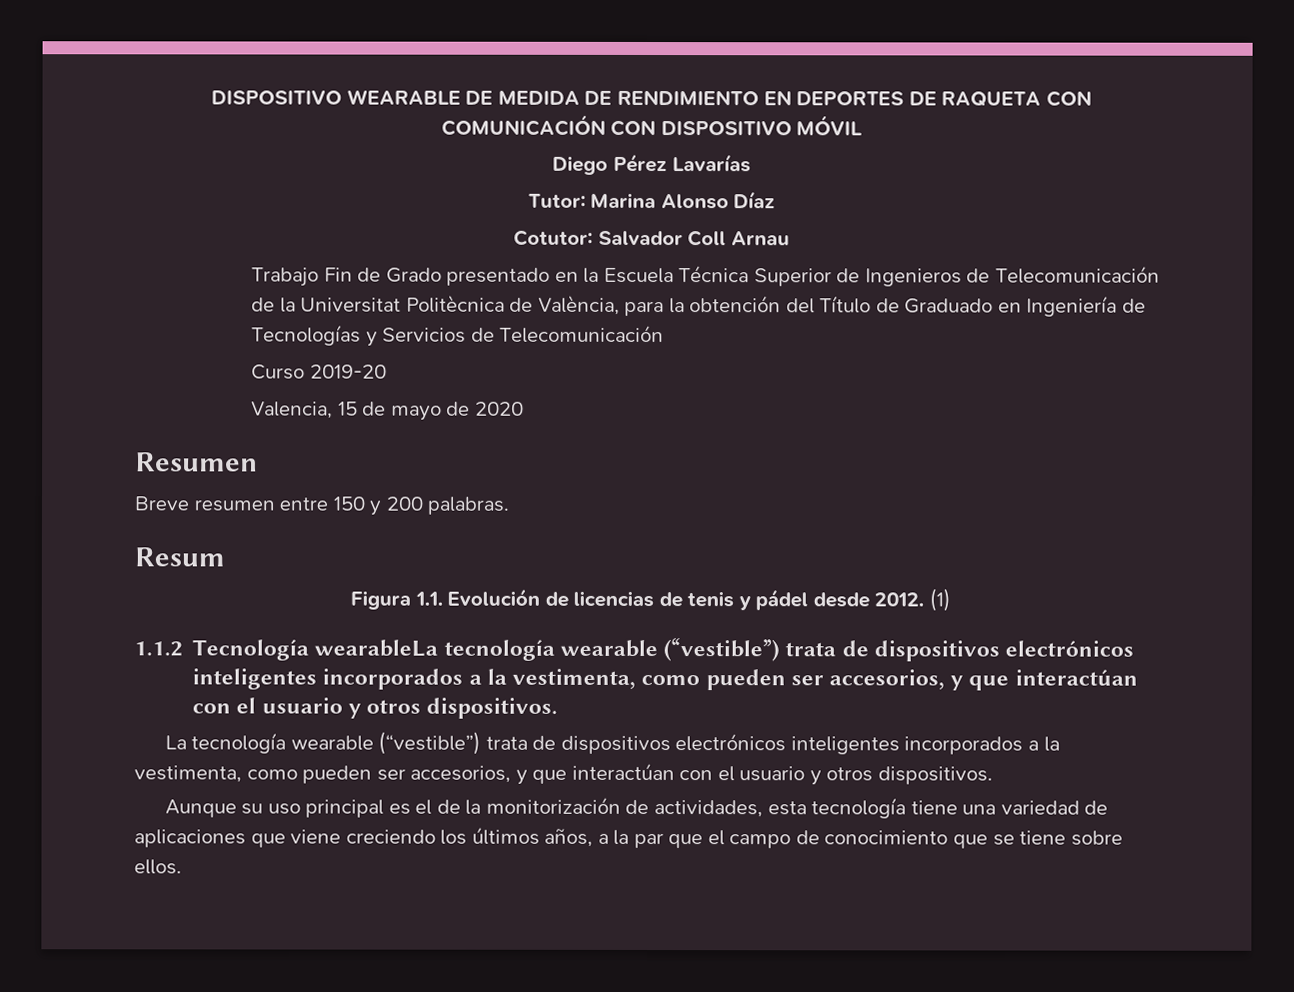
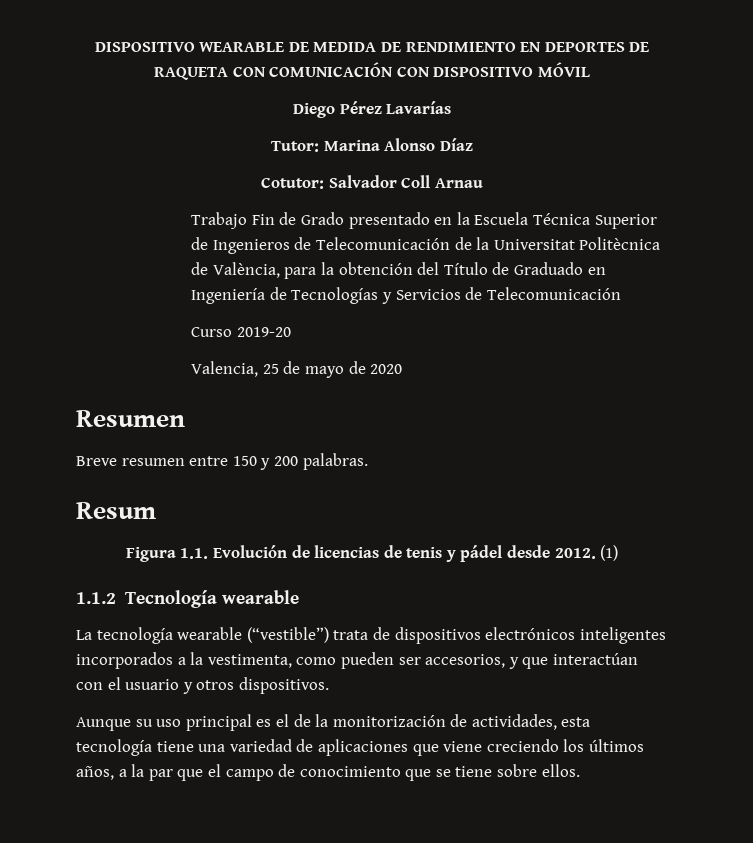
- Valencia, 15 de mayo de 2020
+ Valencia, 25 de mayo de 2020
- 1.1.2 Tecnología wearableLa tecnología wearable (“vestible”) trata de dispositivos electrónicos inteligentes incorporados a la vestimenta, como pueden ser accesorios, y que interactúan con el usuario y otros dispositivos.
+ 1.1.2 Tecnología wearable

